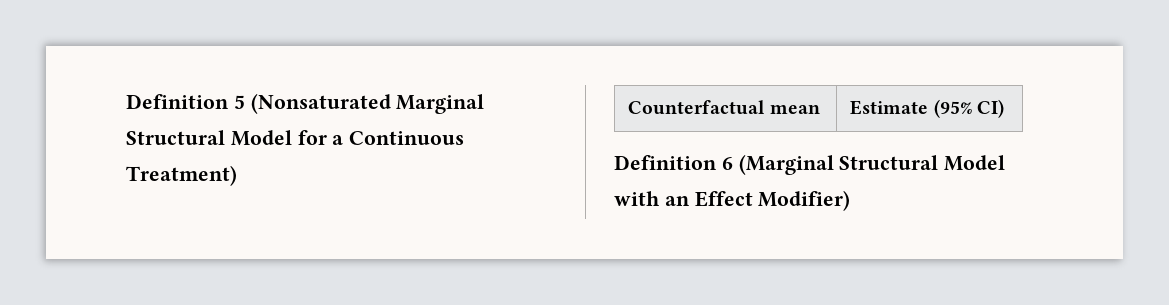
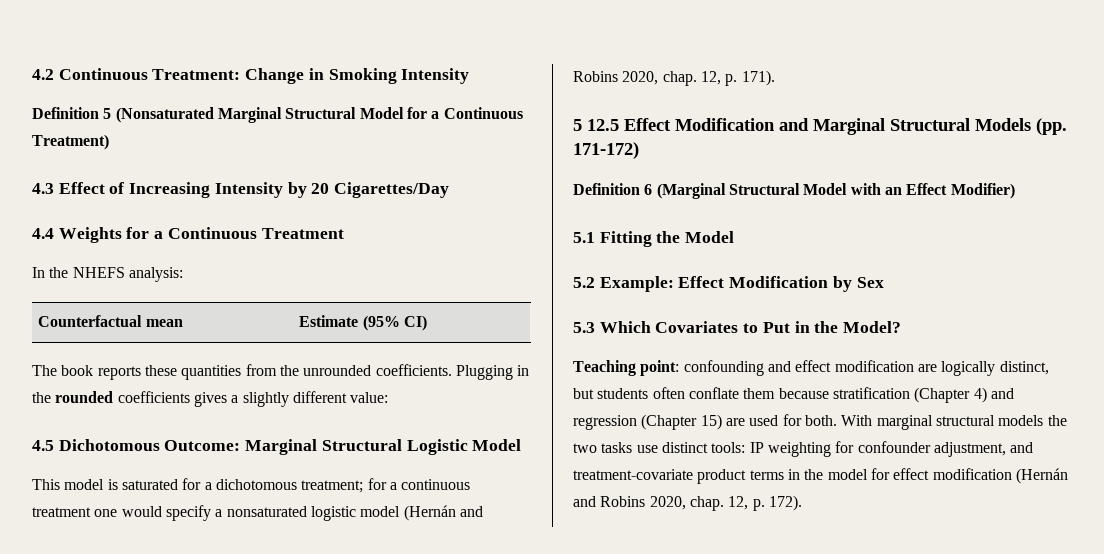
+ 4.2 Continuous Treatment: Change in Smoking Intensity
+ 4.3 Effect of Increasing Intensity by 20 Cigarettes/Day
+ 4.4 Weights for a Continuous Treatment
+ In the NHEFS analysis:
+ The book reports these quantities from the unrounded coefficients. Plugging in the rounded coefficients gives a slightly different value:
+ 4.5 Dichotomous Outcome: Marginal Structural Logistic Model
+ This model is saturated for a dichotomous treatment; for a continuous treatment one would specify a nonsaturated logistic model (Hernán and Robins 2020, chap. 12, p. 171).
+ 5 12.5 Effect Modification and Marginal Structural Models (pp. 171-172)
+ 5.1 Fitting the Model
+ 5.2 Example: Effect Modification by Sex
+ 5.3 Which Covariates to Put in the Model?
+ Teaching point: confounding and effect modification are logically distinct, but students often conflate them because stratification (Chapter 4) and regression (Chapter 15) are used for both. With marginal structural models the two tasks use distinct tools: IP weighting for confounder adjustment, and treatment-covariate product terms in the model for effect modification (Hernán and Robins 2020, chap. 12, p. 172).

